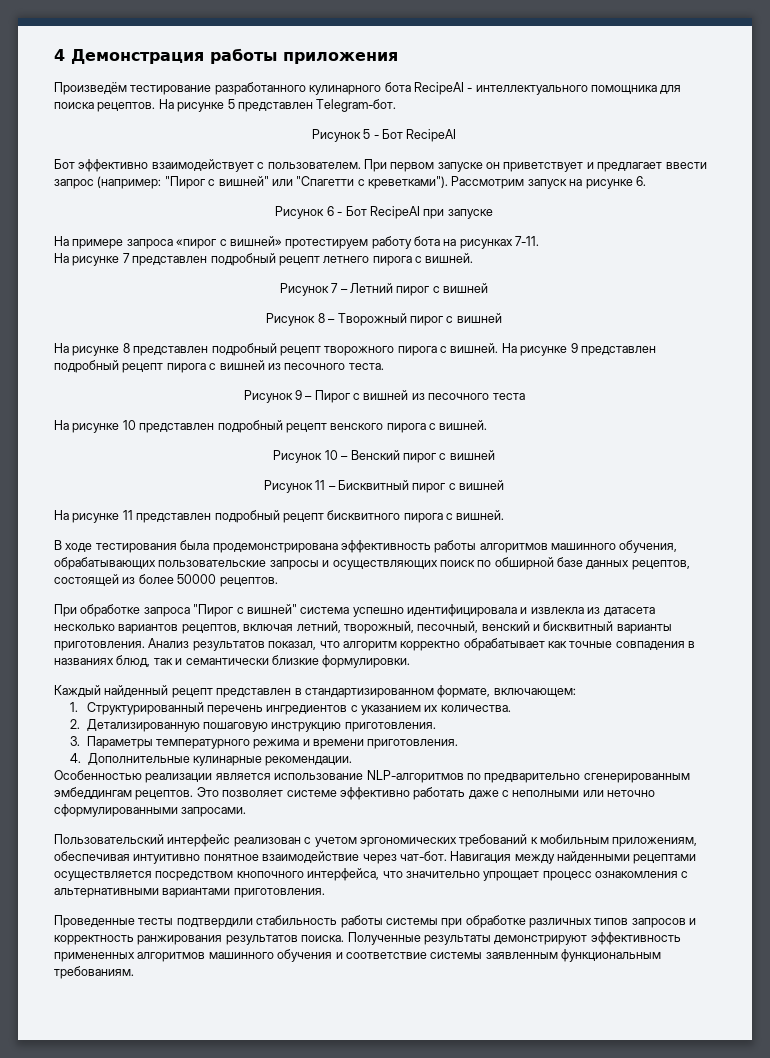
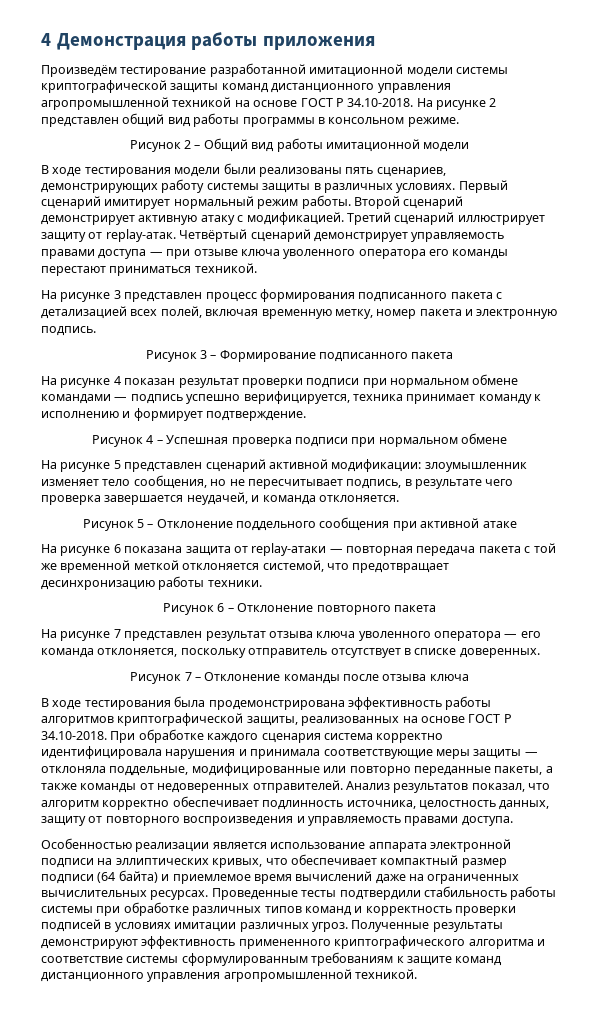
- Произведём тестирование разработанного кулинарного бота RecipeAI - интеллектуального помощника для поиска рецептов. На рисунке 5 представлен Telegram-бот.
- Рисунок 5 - Бот RecipeAI
- Бот эффективно взаимодействует с пользователем. При первом запуске он приветствует и предлагает ввести запрос (например: "Пирог с вишней" или "Спагетти с креветками"). Рассмотрим запуск на рисунке 6.
- Рисунок 6 - Бот RecipeAI при запуске
- На примере запроса «пирог с вишней» протестируем работу бота на рисунках 7-11.
- На рисунке 7 представлен подробный рецепт летнего пирога с вишней.
- Рисунок 7 – Летний пирог с вишней
- Рисунок 8 – Творожный пирог с вишней
- На рисунке 8 представлен подробный рецепт творожного пирога с вишней. На рисунке 9 представлен подробный рецепт пирога с вишней из песочного теста.
- Рисунок 9 – Пирог с вишней из песочного теста
- На рисунке 10 представлен подробный рецепт венского пирога с вишней.
- Рисунок 10 – Венский пирог с вишней
- Рисунок 11 – Бисквитный пирог с вишней
- На рисунке 11 представлен подробный рецепт бисквитного пирога с вишней.
+ Произведём тестирование разработанной имитационной модели системы криптографической защиты команд дистанционного управления агропромышленной техникой на основе ГОСТ Р 34.10-2018. На рисунке 2 представлен общий вид работы программы в консольном режиме.
+ Рисунок 2 – Общий вид работы имитационной модели
+ В ходе тестирования модели были реализованы пять сценариев, демонстрирующих работу системы защиты в различных условиях. Первый сценарий имитирует нормальный режим работы. Второй сценарий демонстрирует активную атаку с модификацией. Третий сценарий иллюстрирует защиту от replay-атак. Четвёртый сценарий демонстрирует управляемость правами доступа — при отзыве ключа уволенного оператора его команды перестают приниматься техникой.
+ На рисунке 3 представлен процесс формирования подписанного пакета с детализацией всех полей, включая временную метку, номер пакета и электронную подпись.
+ Рисунок 3 – Формирование подписанного пакета
+ На рисунке 4 показан результат проверки подписи при нормальном обмене командами — подпись успешно верифицируется, техника принимает команду к исполнению и формирует подтверждение.
+ Рисунок 4 – Успешная проверка подписи при нормальном обмене
+ На рисунке 5 представлен сценарий активной модификации: злоумышленник изменяет тело сообщения, но не пересчитывает подпись, в результате чего проверка завершается неудачей, и команда отклоняется.
+ Рисунок 5 – Отклонение поддельного сообщения при активной атаке
+ На рисунке 6 показана защита от replay-атаки — повторная передача пакета с той же временной меткой отклоняется системой, что предотвращает десинхронизацию работы техники.
+ Рисунок 6 – Отклонение повторного пакета
+ На рисунке 7 представлен результат отзыва ключа уволенного оператора — его команда отклоняется, поскольку отправитель отсутствует в списке доверенных.
+ Рисунок 7 – Отклонение команды после отзыва ключа
- В ходе тестирования была продемонстрирована эффективность работы алгоритмов машинного обучения, обрабатывающих пользовательские запросы и осуществляющих поиск по обширной базе данных рецептов, состоящей из более 50000 рецептов.
- При обработке запроса "Пирог с вишней" система успешно идентифицировала и извлекла из датасета несколько вариантов рецептов, включая летний, творожный, песочный, венский и бисквитный варианты приготовления.
+ В ходе тестирования была продемонстрирована эффективность работы алгоритмов криптографической защиты, реализованных на основе ГОСТ Р 34.10-2018. При обработке каждого сценария система корректно идентифицировала нарушения и принимала соответствующие меры защиты — отклоняла поддельные, модифицированные или повторно переданные пакеты, а также команды от недоверенных отправителей.
- Анализ результатов показал, что алгоритм корректно обрабатывает как точные совпадения в названиях блюд, так и семантически близкие формулировки.
- Каждый найденный рецепт представлен в стандартизированном формате, включающем:
- 1. Структурированный перечень ингредиентов с указанием их количества.
- 2. Детализированную пошаговую инструкцию приготовления.
- 3. Параметры температурного режима и времени приготовления.
- 4. Дополнительные кулинарные рекомендации.
- Особенностью реализации является использование NLP-алгоритмов по предварительно сгенерированным эмбеддингам рецептов. Это позволяет системе эффективно работать даже с неполными или неточно сформулированными запросами.
- Пользовательский интерфейс реализован с учетом эргономических требований к мобильным приложениям, обеспечивая интуитивно понятное взаимодействие через чат-бот. Навигация между найденными рецептами осуществляется посредством кнопочного интерфейса, что значительно упрощает процесс ознакомления с альтернативными вариантами приготовления.
- Проведенные тесты подтвердили стабильность работы системы при обработке различных типов запросов и корректность ранжирования результатов поиска. Полученные результаты демонстрируют эффективность примененных алгоритмов машинного обучения и соответствие системы заявленным функциональным требованиям.
+ Анализ результатов показал, что алгоритм корректно обеспечивает подлинность источника, целостность данных, защиту от повторного воспроизведения и управляемость правами доступа.
+ Особенностью реализации является использование аппарата электронной подписи на эллиптических кривых, что обеспечивает компактный размер подписи (64 байта) и приемлемое время вычислений даже на ограниченных вычислительных ресурсах. Проведенные тесты подтвердили стабильность работы системы при обработке различных типов команд и корректность проверки подписей в условиях имитации различных угроз. Полученные результаты демонстрируют эффективность примененного криптографического алгоритма и соответствие системы сформулированным требованиям к защите команд дистанционного управления агропромышленной техникой.

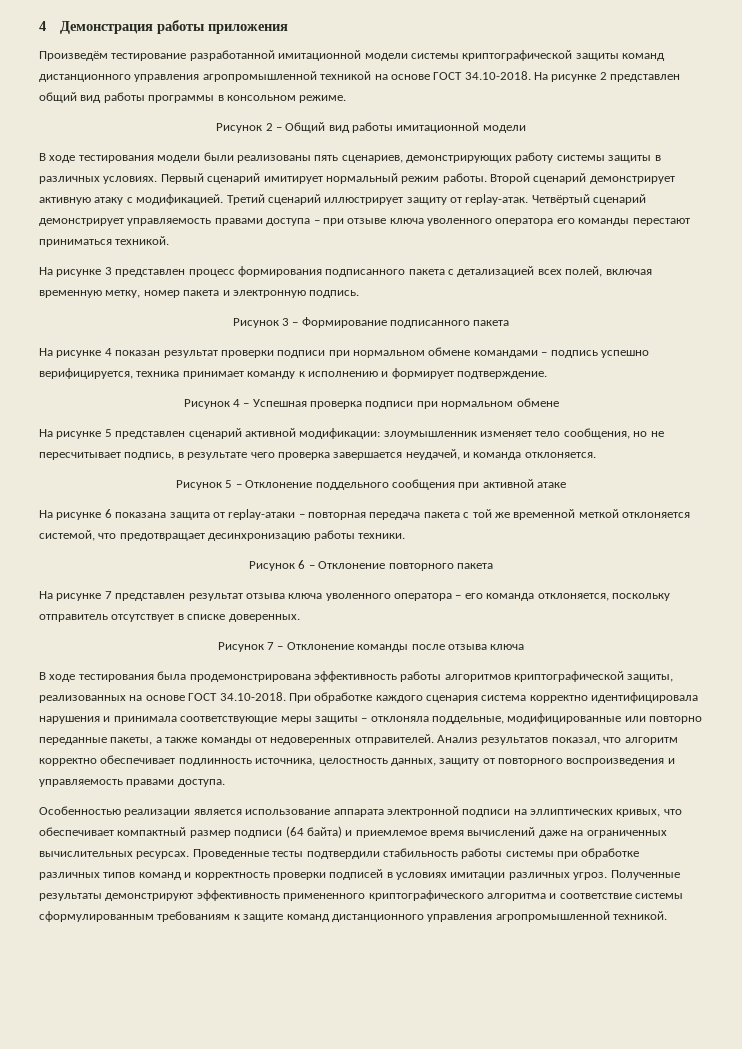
- Произведём тестирование разработанной имитационной модели системы криптографической защиты команд дистанционного управления агропромышленной техникой на основе ГОСТ Р 34.10-2018. На рисунке 2 представлен общий вид работы программы в консольном режиме.
+ Произведём тестирование разработанной имитационной модели системы криптографической защиты команд дистанционного управления агропромышленной техникой на основе ГОСТ 34.10-2018. На рисунке 2 представлен общий вид работы программы в консольном режиме.
- Четвёртый сценарий демонстрирует управляемость правами доступа — при отзыве ключа уволенного оператора его команды перестают приниматься техникой.
+ Четвёртый сценарий демонстрирует управляемость правами доступа – при отзыве ключа уволенного оператора его команды перестают приниматься техникой.
- На рисунке 4 показан результат проверки подписи при нормальном обмене командами — подпись успешно верифицируется, техника принимает команду к исполнению и формирует подтверждение.
+ На рисунке 4 показан результат проверки подписи при нормальном обмене командами – подпись успешно верифицируется, техника принимает команду к исполнению и формирует подтверждение.
- На рисунке 6 показана защита от replay-атаки — повторная передача пакета с той же временной меткой отклоняется системой, что предотвращает десинхронизацию работы техники.
+ На рисунке 6 показана защита от replay-атаки – повторная передача пакета с той же временной меткой отклоняется системой, что предотвращает десинхронизацию работы техники.
- На рисунке 7 представлен результат отзыва ключа уволенного оператора — его команда отклоняется, поскольку отправитель отсутствует в списке доверенных.
+ На рисунке 7 представлен результат отзыва ключа уволенного оператора – его команда отклоняется, поскольку отправитель отсутствует в списке доверенных.
- В ходе тестирования была продемонстрирована эффективность работы алгоритмов криптографической защиты, реализованных на основе ГОСТ Р 34.10-2018. При обработке каждого сценария система корректно идентифицировала нарушения и принимала соответствующие меры защиты — отклоняла поддельные, модифицированные или повторно переданные пакеты, а также команды от недоверенных отправителей.
+ В ходе тестирования была продемонстрирована эффективность работы алгоритмов криптографической защиты, реализованных на основе ГОСТ 34.10-2018. При обработке каждого сценария система корректно идентифицировала нарушения и принимала соответствующие меры защиты – отклоняла поддельные, модифицированные или повторно переданные пакеты, а также команды от недоверенных отправителей.

